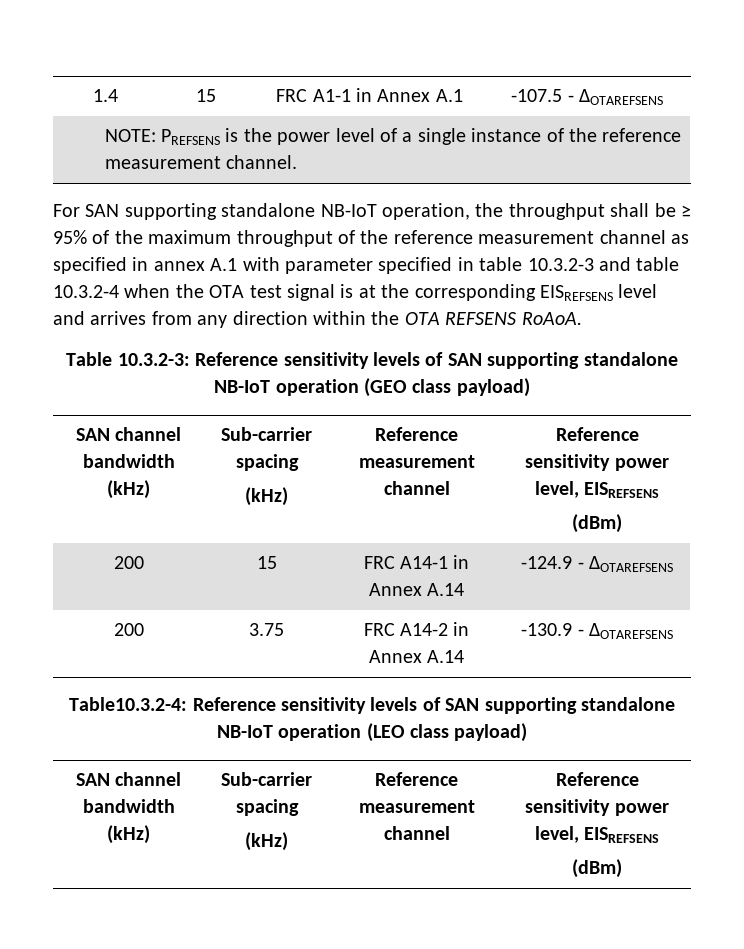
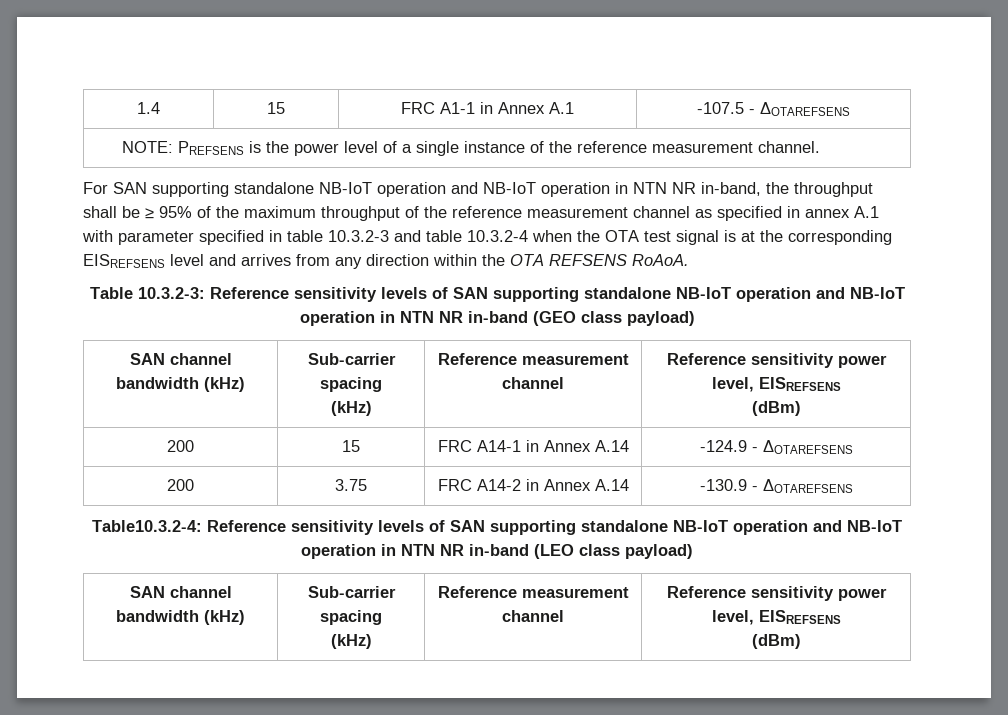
- For SAN supporting standalone NB-IoT operation, the throughput shall be ≥ 95% of the maximum throughput of the reference measurement channel as specified in annex A.1 with parameter specified in table 10.3.2-3 and table 10.3.2-4 when the OTA test signal is at the corresponding EISREFSENS level and arrives from any direction within the OTA REFSENS RoAoA.
+ For SAN supporting standalone NB-IoT operation and NB-IoT operation in NTN NR in-band, the throughput shall be ≥ 95% of the maximum throughput of the reference measurement channel as specified in annex A.1 with parameter specified in table 10.3.2-3 and table 10.3.2-4 when the OTA test signal is at the corresponding EISREFSENS level and arrives from any direction within the OTA REFSENS RoAoA.
- Table 10.3.2-3: Reference sensitivity levels of SAN supporting standalone NB-IoT operation (GEO class payload)
+ Table 10.3.2-3: Reference sensitivity levels of SAN supporting standalone NB-IoT operation and NB-IoT operation in NTN NR in-band (GEO class payload)
- Table10.3.2-4: Reference sensitivity levels of SAN supporting standalone NB-IoT operation (LEO class payload)
+ Table10.3.2-4: Reference sensitivity levels of SAN supporting standalone NB-IoT operation and NB-IoT operation in NTN NR in-band (LEO class payload)

